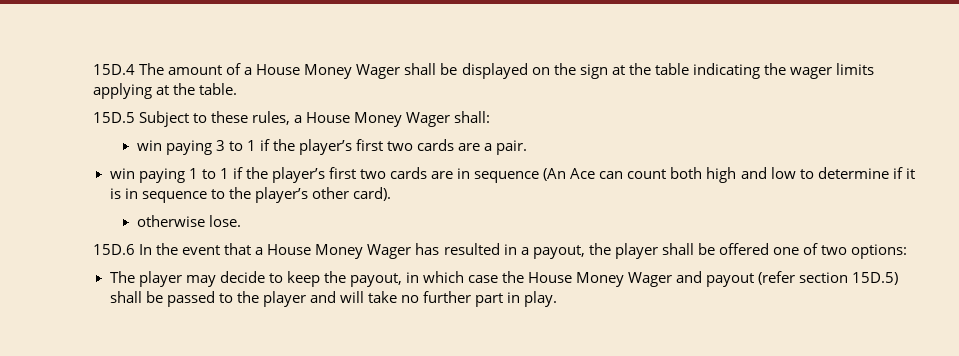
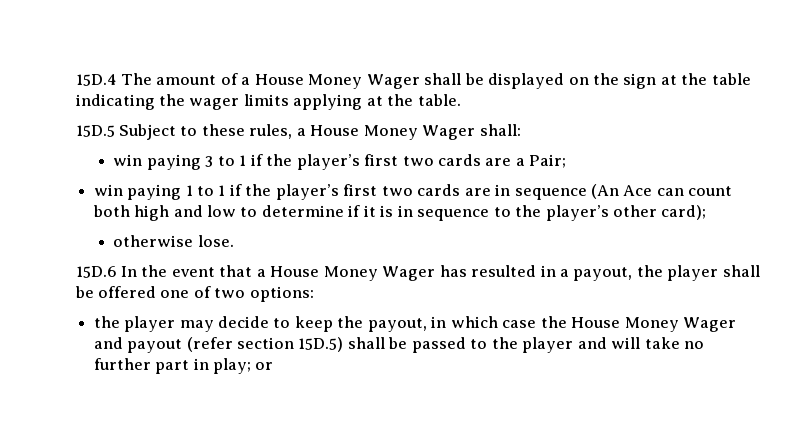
- win paying 3 to 1 if the player’s first two cards are a pair.
+ win paying 3 to 1 if the player’s first two cards are a Pair;
- win paying 1 to 1 if the player’s first two cards are in sequence (An Ace can count both high and low to determine if it is in sequence to the player’s other card).
+ win paying 1 to 1 if the player’s first two cards are in sequence (An Ace can count both high and low to determine if it is in sequence to the player’s other card);
- The player may decide to keep the payout, in which case the House Money Wager and payout (refer section 15D.5) shall be passed to the player and will take no further part in play.
+ the player may decide to keep the payout, in which case the House Money Wager and payout (refer section 15D.5) shall be passed to the player and will take no further part in play; or

